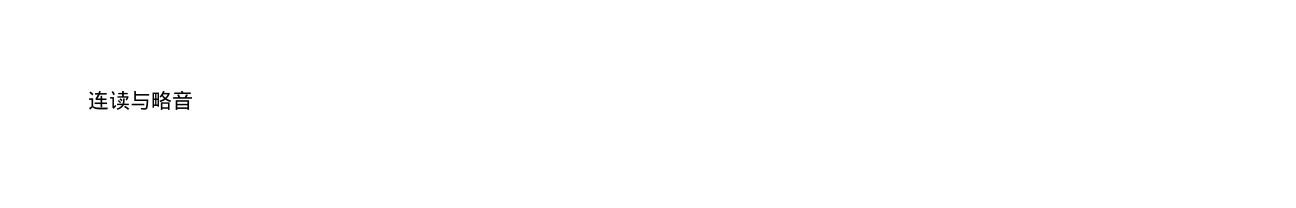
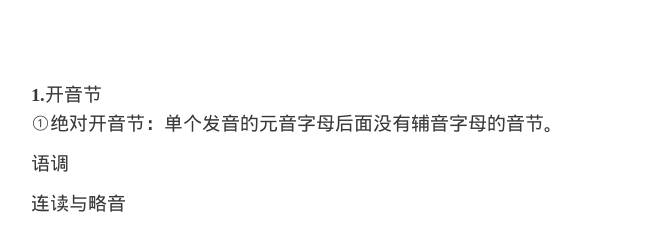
+ 1.开音节
+ ①绝对开音节：单个发音的元音字母后面没有辅音字母的音节。
+ 语调

